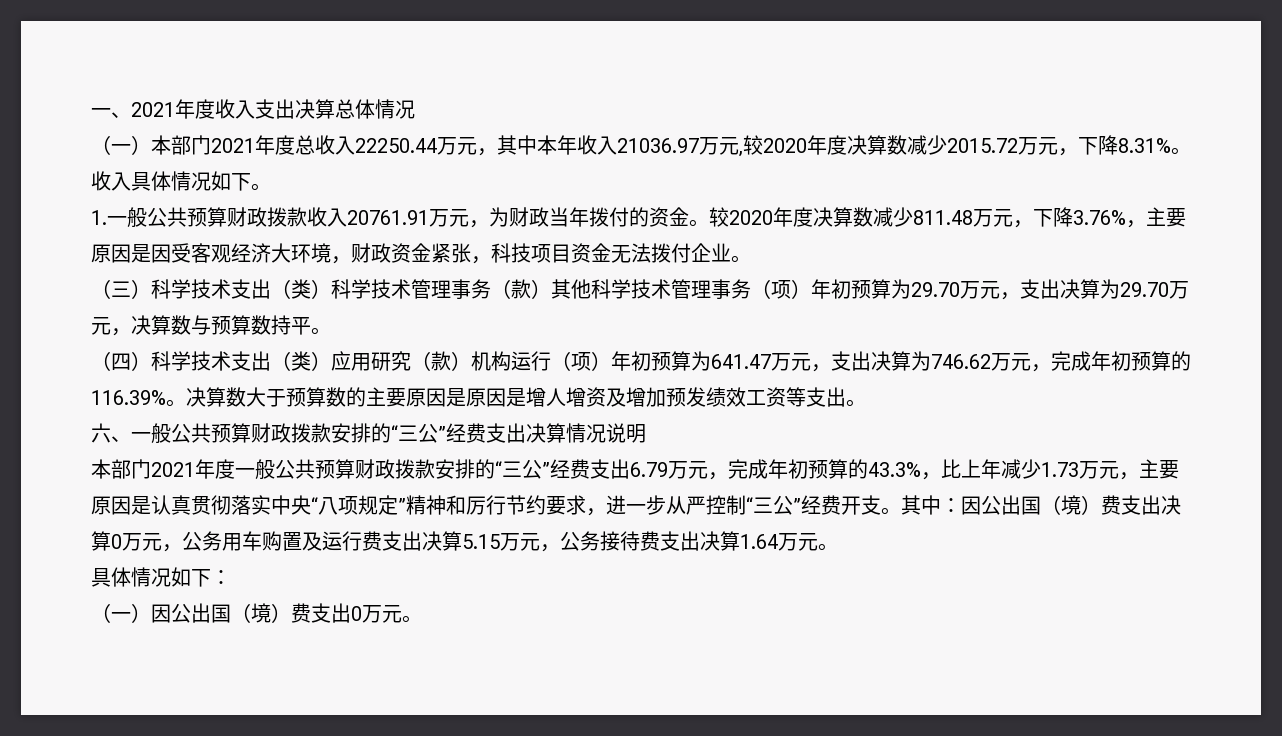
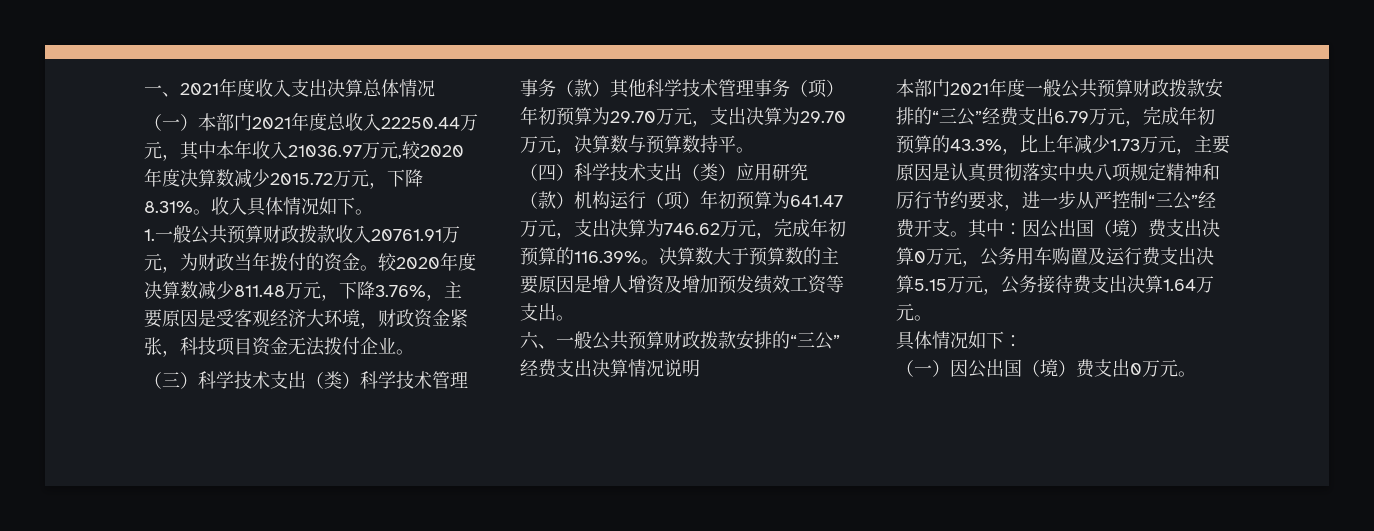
- 较2020年度决算数减少811.48万元，下降3.76%，主要原因是因受客观经济大环境，财政资金紧张，科技项目资金无法拨付企业。
+ 较2020年度决算数减少811.48万元，下降3.76%，主要原因是受客观经济大环境，财政资金紧张，科技项目资金无法拨付企业。
- 决算数大于预算数的主要原因是原因是增人增资及增加预发绩效工资等支出。
+ 决算数大于预算数的主要原因是增人增资及增加预发绩效工资等支出。
- 本部门2021年度一般公共预算财政拨款安排的“三公”经费支出6.79万元，完成年初预算的43.3%，比上年减少1.73万元，主要原因是认真贯彻落实中央“八项规定”精神和厉行节约要求，进一步从严控制“三公”经费开支。
+ 本部门2021年度一般公共预算财政拨款安排的“三公”经费支出6.79万元，完成年初预算的43.3%，比上年减少1.73万元，主要原因是认真贯彻落实中央八项规定精神和厉行节约要求，进一步从严控制“三公”经费开支。

